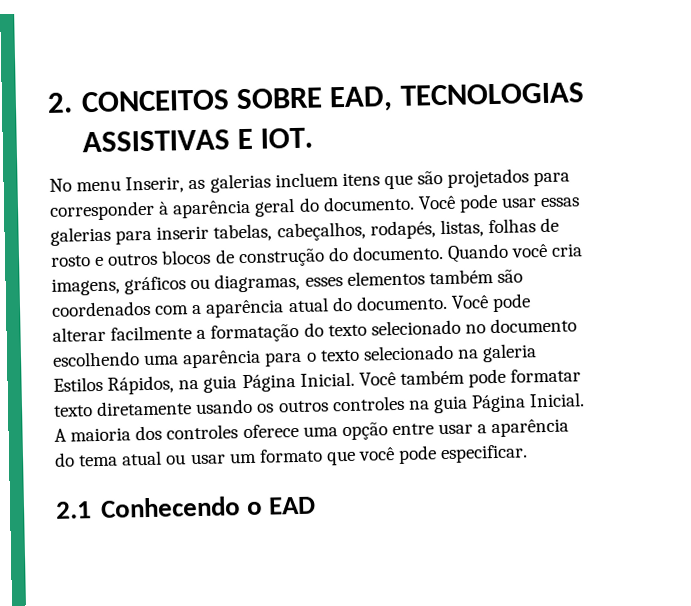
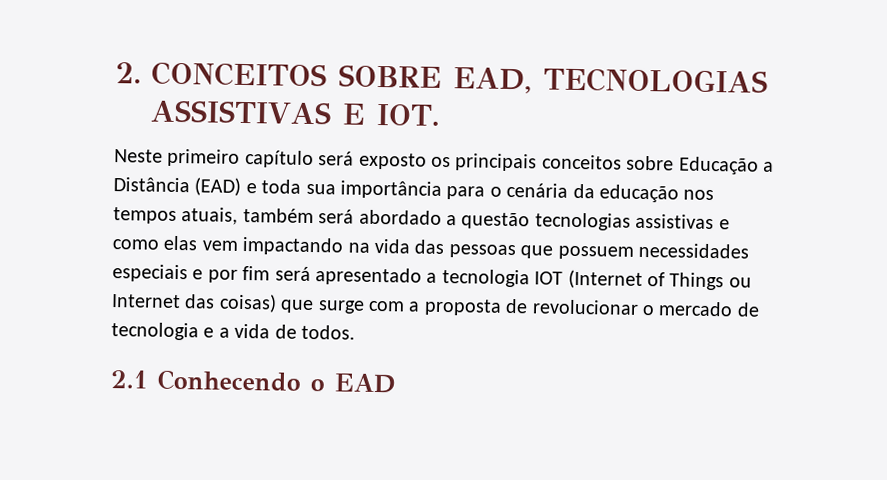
- No menu Inserir, as galerias incluem itens que são projetados para corresponder à aparência geral do documento. Você pode usar essas galerias para inserir tabelas, cabeçalhos, rodapés, listas, folhas de rosto e outros blocos de construção do documento. Quando você cria imagens, gráficos ou diagramas, esses elementos também são coordenados com a aparência atual do documento. Você pode alterar facilmente a formatação do texto selecionado no documento escolhendo uma aparência para o texto selecionado na galeria Estilos Rápidos, na guia Página Inicial. Você também pode formatar texto diretamente usando os outros controles na guia Página Inicial. A maioria dos controles oferece uma opção entre usar a aparência do tema atual ou usar um formato que você pode especificar.
+ Neste primeiro capítulo será exposto os principais conceitos sobre Educação a Distância (EAD) e toda sua importância para o cenária da educação nos tempos atuais, também será abordado a questão tecnologias assistivas e como elas vem impactando na vida das pessoas que possuem necessidades especiais e por fim será apresentado a tecnologia IOT (Internet of Things ou Internet das coisas) que surge com a proposta de revolucionar o mercado de tecnologia e a vida de todos.

